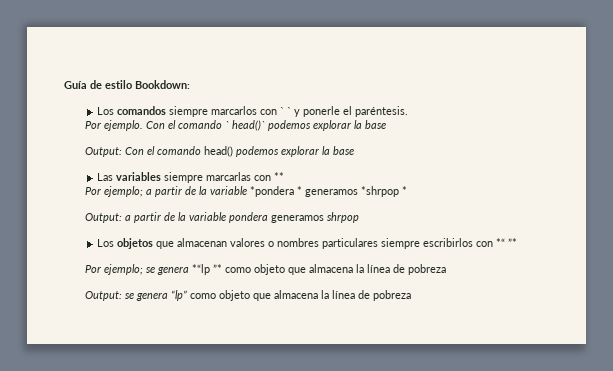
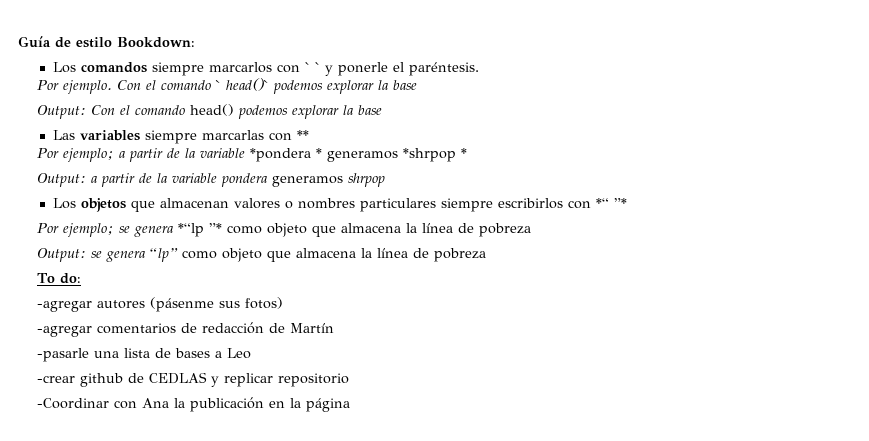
+ To do:
+ -agregar autores (pásenme sus fotos)
+ -agregar comentarios de redacción de Martín
+ -pasarle una lista de bases a Leo
+ -crear github de CEDLAS y replicar repositorio
+ -Coordinar con Ana la publicación en la página

